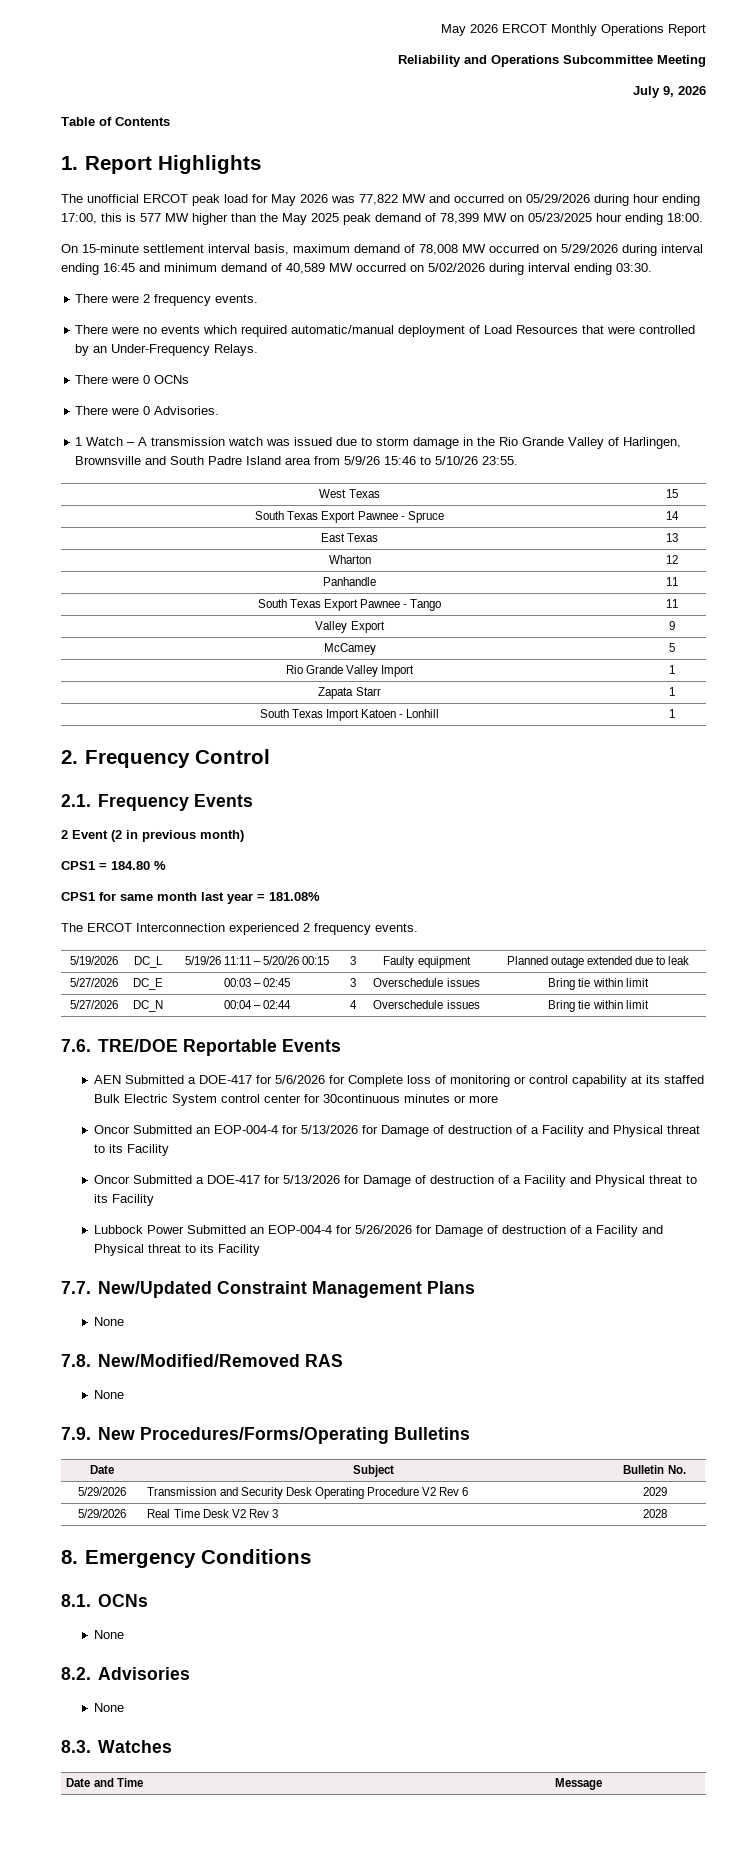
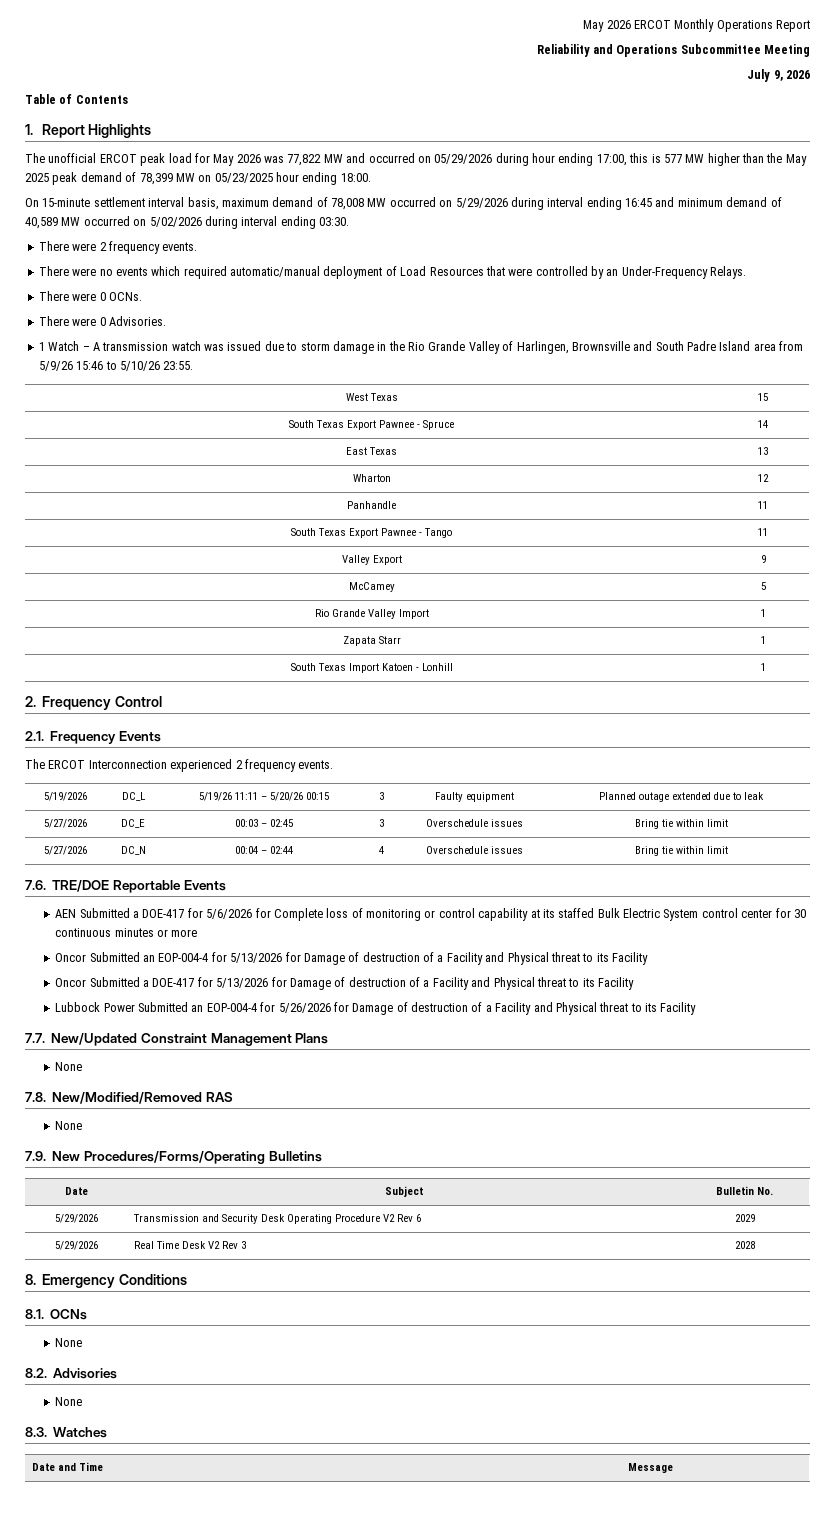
- There were 0 OCNs
+ There were 0 OCNs.
- 2 Event (2 in previous month)
- CPS1 = 184.80 %
- CPS1 for same month last year = 181.08%
- AEN Submitted a DOE-417 for 5/6/2026 for Complete loss of monitoring or control capability at its staffed Bulk Electric System control center for 30continuous minutes or more
+ AEN Submitted a DOE-417 for 5/6/2026 for Complete loss of monitoring or control capability at its staffed Bulk Electric System control center for 30 continuous minutes or more

